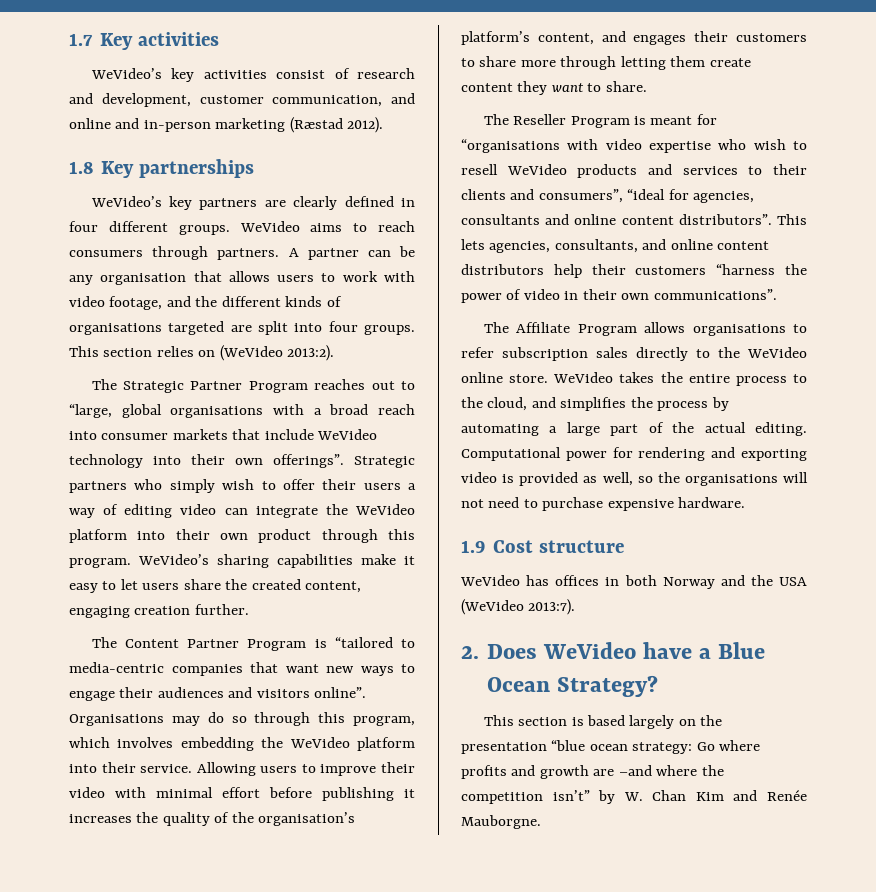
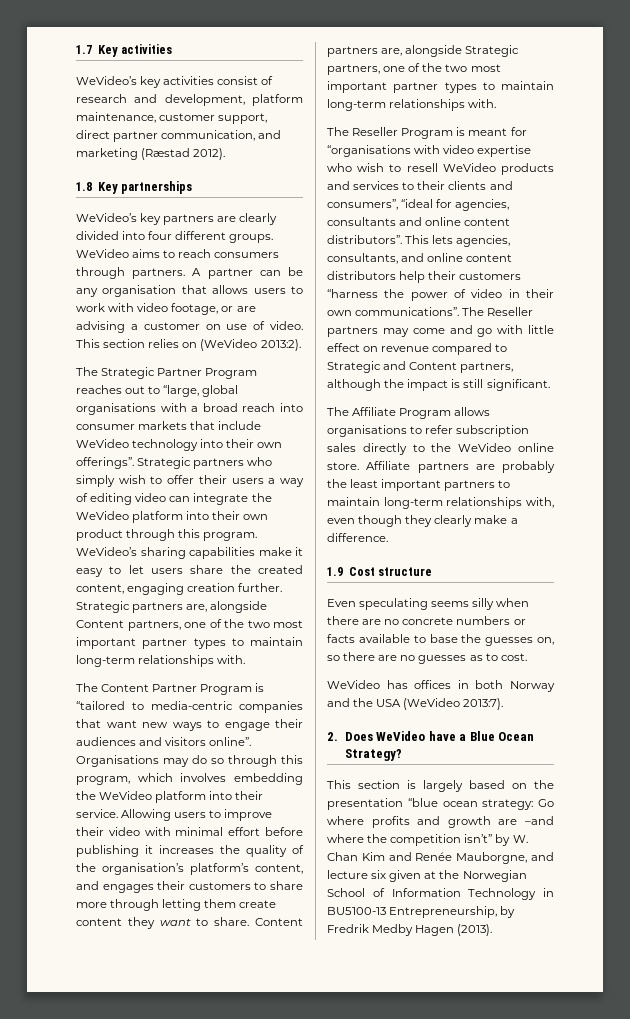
- WeVideo’s key activities consist of research and development, customer communication, and online and in-person marketing (Ræstad 2012).
+ WeVideo’s key activities consist of research and development, platform maintenance, customer support, direct partner communication, and marketing (Ræstad 2012).
- WeVideo’s key partners are clearly defined in four different groups.
+ WeVideo’s key partners are clearly divided into four different groups.
- A partner can be any organisation that allows users to work with video footage, and the different kinds of organisations targeted are split into four groups.
+ A partner can be any organisation that allows users to work with video footage, or are advising a customer on use of video.
+ Strategic partners are, alongside Content partners, one of the two most important partner types to maintain long-term relationships with.
+ Content partners are, alongside Strategic partners, one of the two most important partner types to maintain long-term relationships with.
+ The Reseller partners may come and go with little effect on revenue compared to Strategic and Content partners, although the impact is still significant.
- WeVideo takes the entire process to the cloud, and simplifies the process by automating a large part of the actual editing. Computational power for rendering and exporting video is provided as well, so the organisations will not need to purchase expensive hardware.
+ Affiliate partners are probably the least important partners to maintain long-term relationships with, even though they clearly make a difference.
  1.9 Cost structure
+ Even speculating seems silly when there are no concrete numbers or facts available to base the guesses on, so there are no guesses as to cost.
- This section is based largely on the presentation “blue ocean strategy: Go where profits and growth are –and where the competition isn’t” by W. Chan Kim and Renée Mauborgne.
+ This section is largely based on the presentation “blue ocean strategy: Go where profits and growth are –and where the competition isn’t” by W. Chan Kim and Renée Mauborgne, and lecture six given at the Norwegian School of Information Technology in BU5100-13 Entrepreneurship, by Fredrik Medby Hagen (2013).

